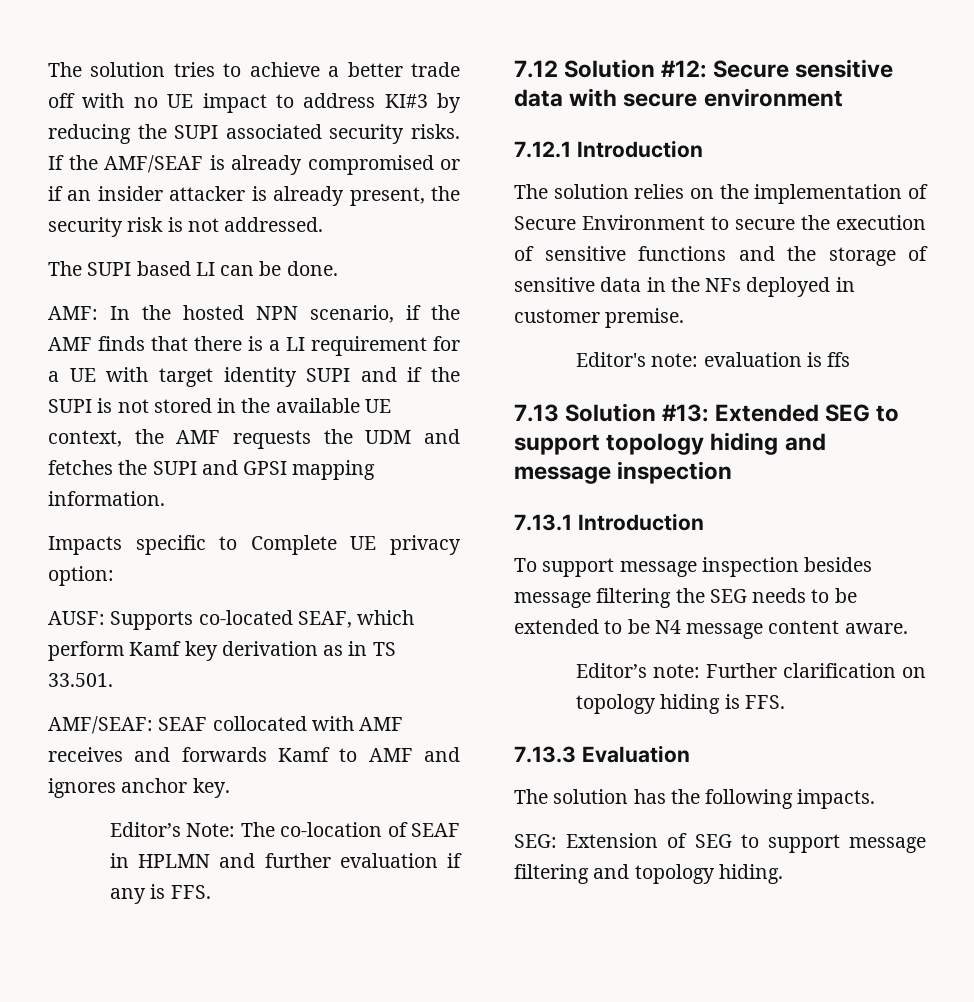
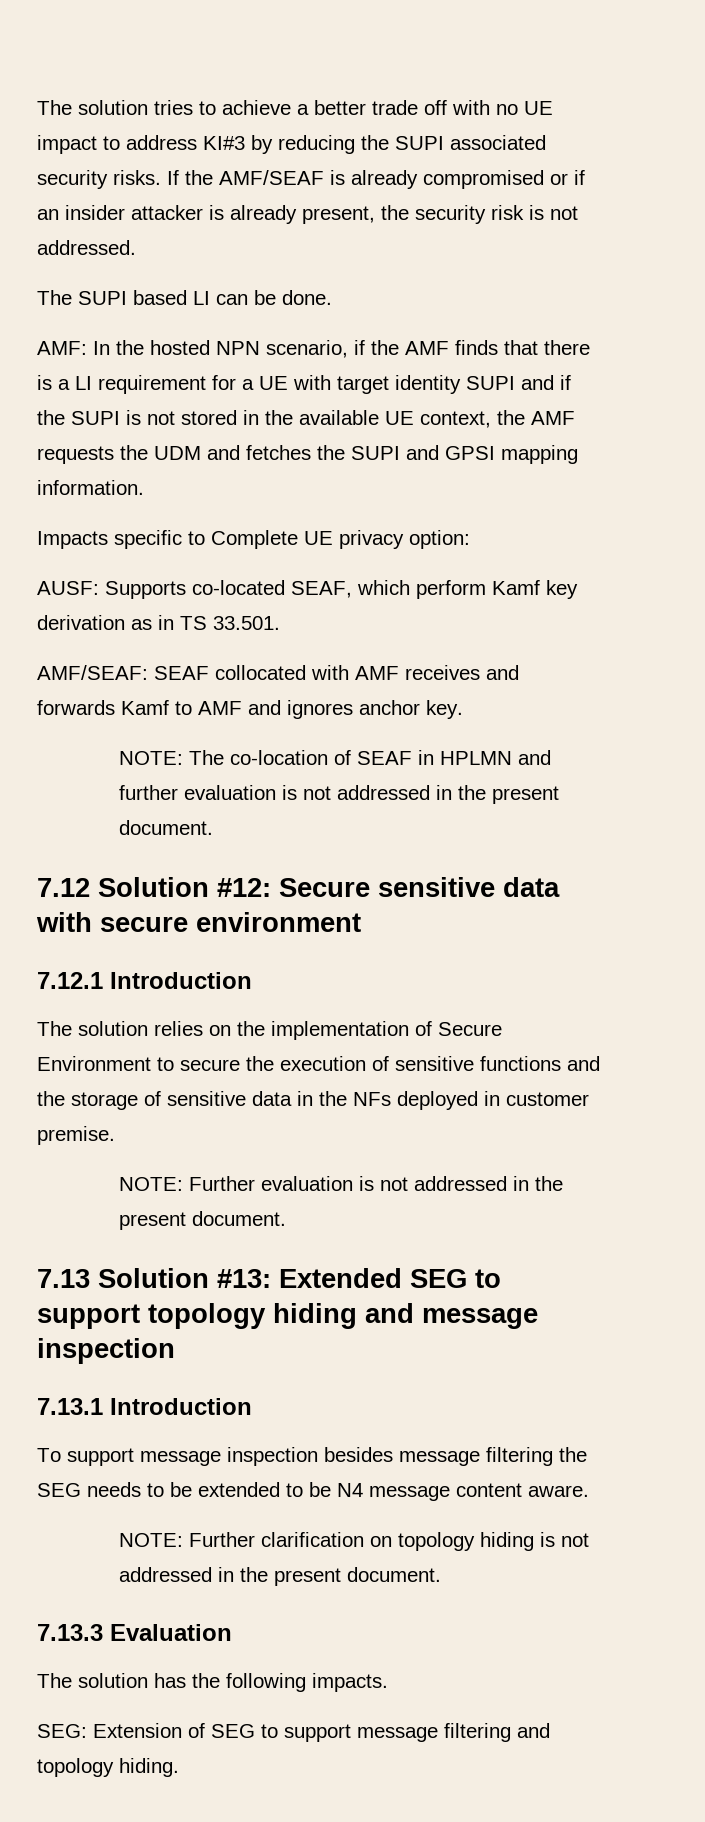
- Editor’s Note: The co-location of SEAF in HPLMN and further evaluation if any is FFS.
+ NOTE: The co-location of SEAF in HPLMN and further evaluation is not addressed in the present document.
- Editor's note: evaluation is ffs
+ NOTE: Further evaluation is not addressed in the present document.
- Editor’s note: Further clarification on topology hiding is FFS.
+ NOTE: Further clarification on topology hiding is not addressed in the present document.

